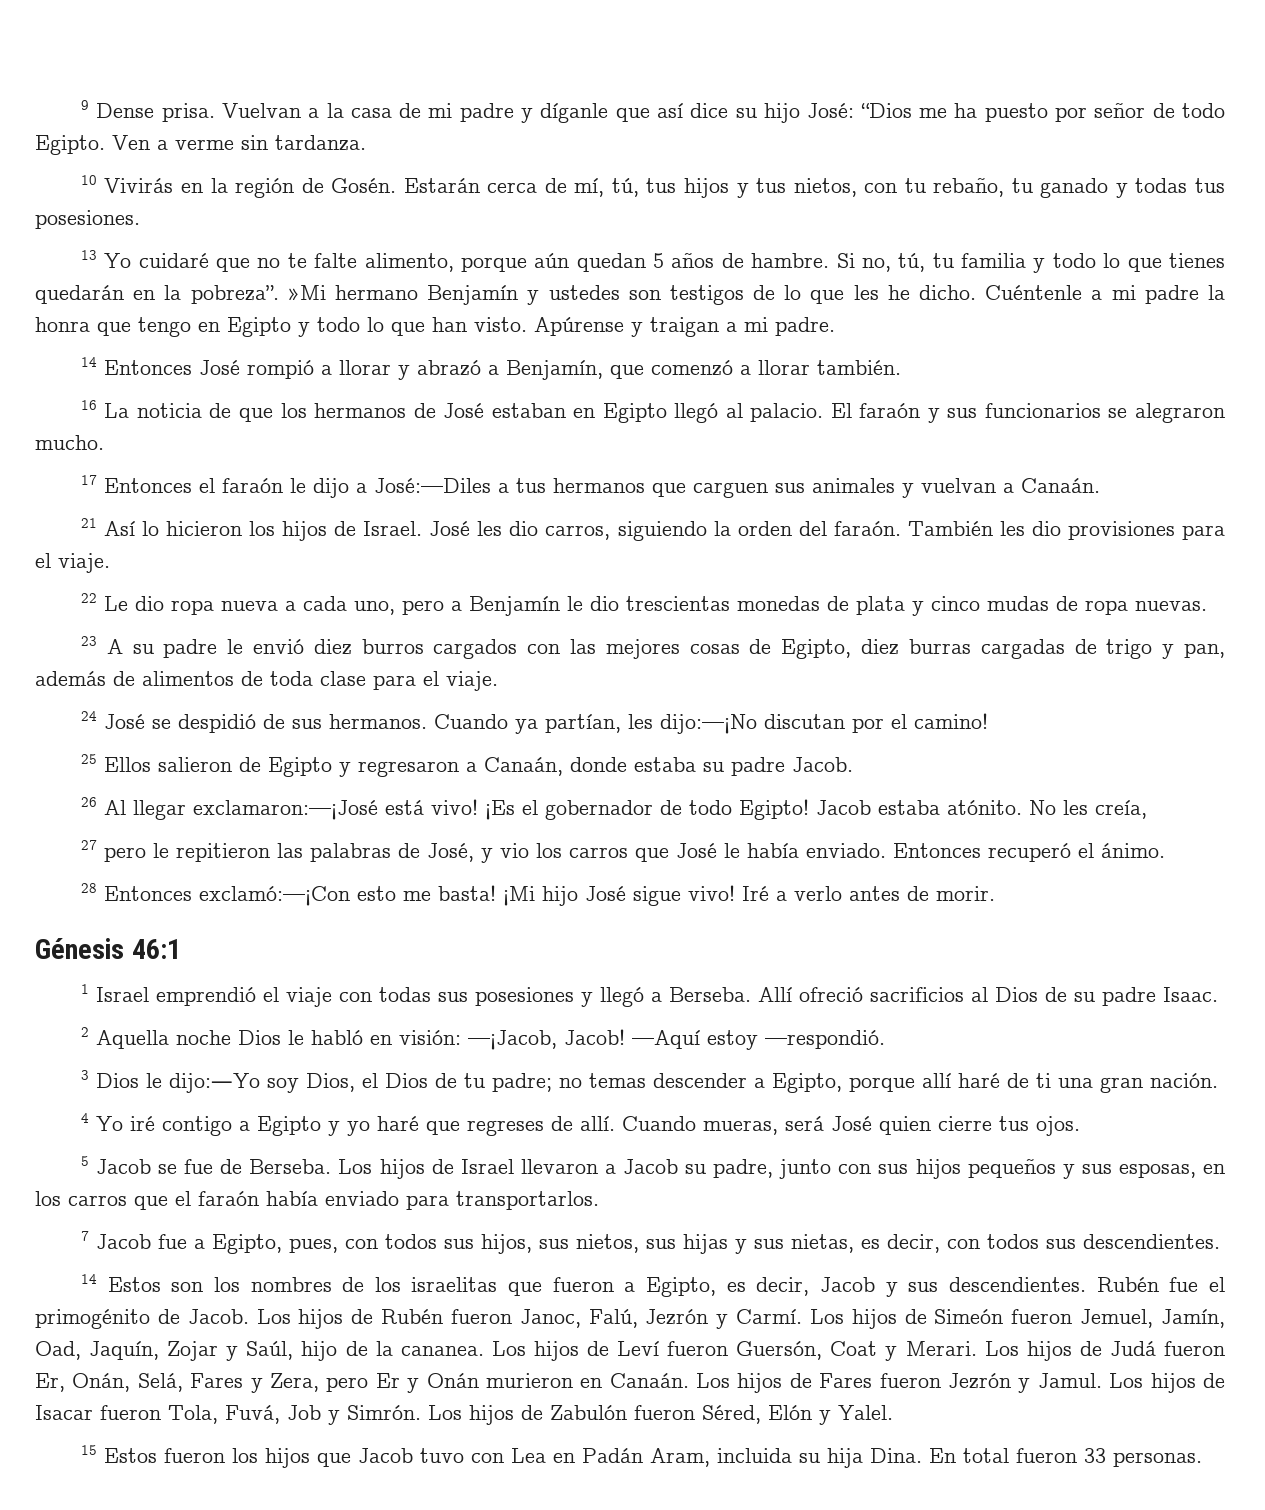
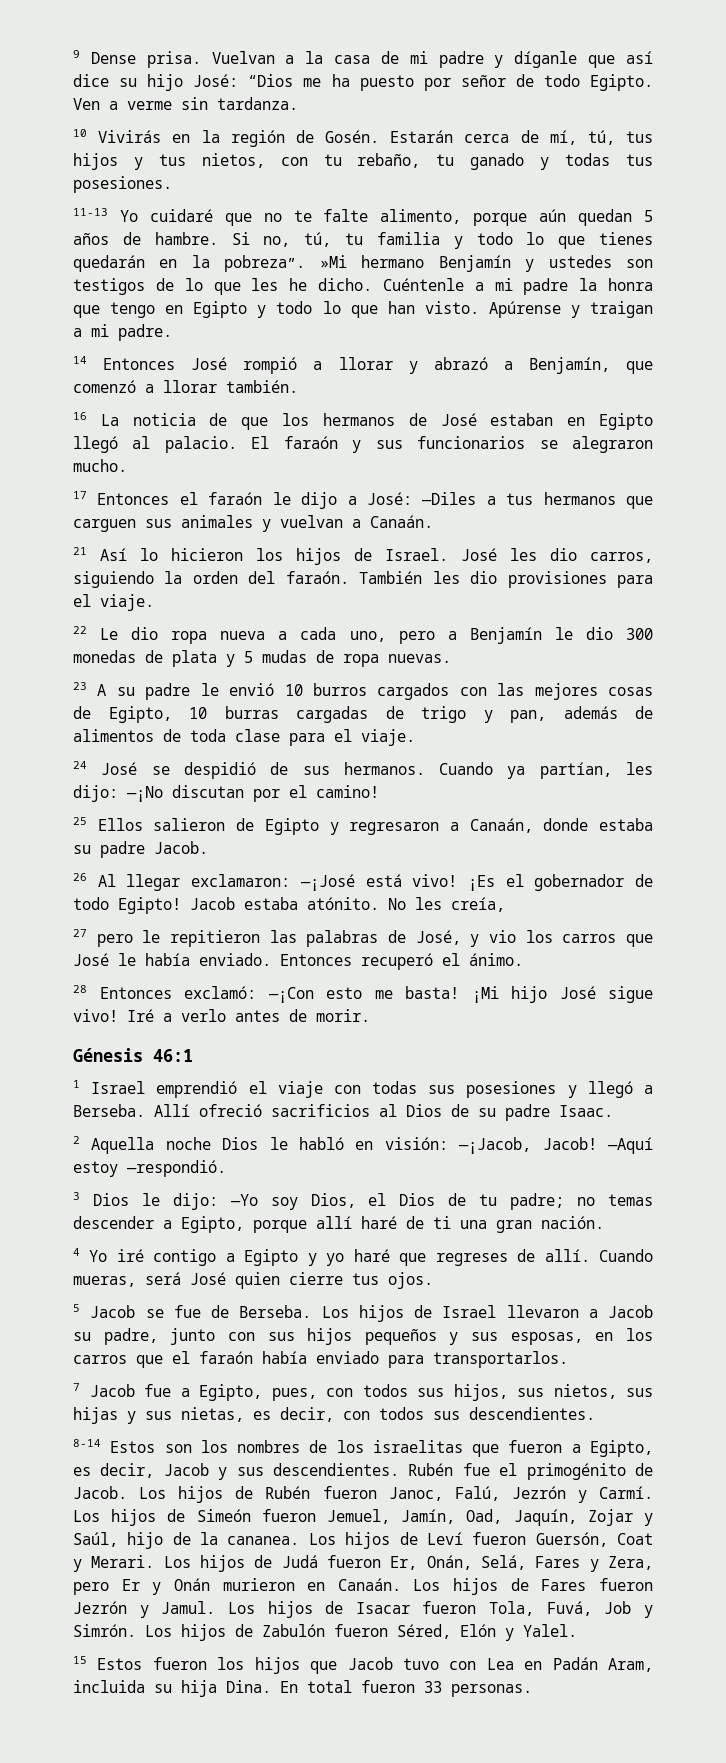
- 13 Yo cuidaré que no te falte alimento, porque aún quedan 5 años de hambre.
+ 11-13 Yo cuidaré que no te falte alimento, porque aún quedan 5 años de hambre.
- 17 Entonces el faraón le dijo a José:—Diles a tus hermanos que carguen sus animales y vuelvan a Canaán.
+ 17 Entonces el faraón le dijo a José: —Diles a tus hermanos que carguen sus animales y vuelvan a Canaán.
- 22 Le dio ropa nueva a cada uno, pero a Benjamín le dio trescientas monedas de plata y cinco mudas de ropa nuevas.
+ 22 Le dio ropa nueva a cada uno, pero a Benjamín le dio 300 monedas de plata y 5 mudas de ropa nuevas.
- 23 A su padre le envió diez burros cargados con las mejores cosas de Egipto, diez burras cargadas de trigo y pan, además de alimentos de toda clase para el viaje.
+ 23 A su padre le envió 10 burros cargados con las mejores cosas de Egipto, 10 burras cargadas de trigo y pan, además de alimentos de toda clase para el viaje.
- Cuando ya partían, les dijo:—¡No discutan por el camino!
+ Cuando ya partían, les dijo: —¡No discutan por el camino!
- 26 Al llegar exclamaron:—¡José está vivo!
+ 26 Al llegar exclamaron: —¡José está vivo!
- 28 Entonces exclamó:—¡Con esto me basta!
+ 28 Entonces exclamó: —¡Con esto me basta!
- 3 Dios le dijo:―Yo soy Dios, el Dios de tu padre; no temas descender a Egipto, porque allí haré de ti una gran nación.
+ 3 Dios le dijo: —Yo soy Dios, el Dios de tu padre; no temas descender a Egipto, porque allí haré de ti una gran nación.
- 14 Estos son los nombres de los israelitas que fueron a Egipto, es decir, Jacob y sus descendientes.
+ 8-14 Estos son los nombres de los israelitas que fueron a Egipto, es decir, Jacob y sus descendientes.

